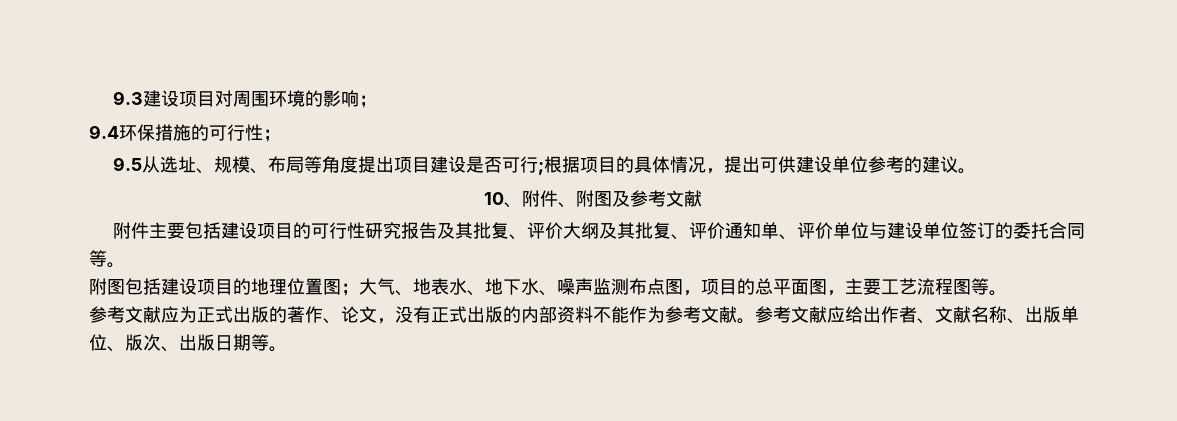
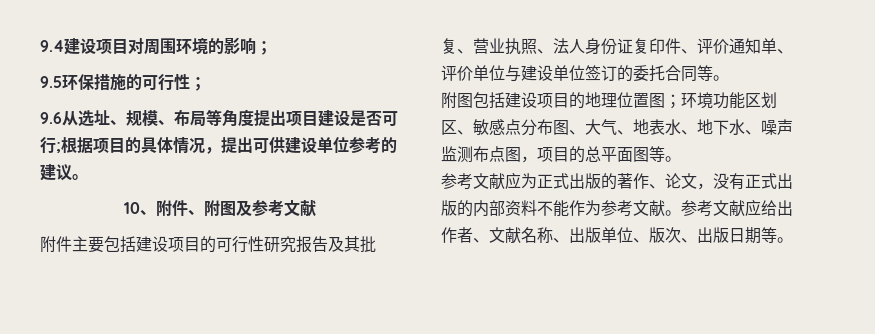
- 9.3建设项目对周围环境的影响；
+ 9.4建设项目对周围环境的影响；
- 9.4环保措施的可行性；
+ 9.5环保措施的可行性；
- 9.5从选址、规模、布局等角度提出项目建设是否可行;根据项目的具体情况，提出可供建设单位参考的建议。
+ 9.6从选址、规模、布局等角度提出项目建设是否可行;根据项目的具体情况，提出可供建设单位参考的建议。
- 附件主要包括建设项目的可行性研究报告及其批复、评价大纲及其批复、评价通知单、评价单位与建设单位签订的委托合同等。
+ 附件主要包括建设项目的可行性研究报告及其批复、营业执照、法人身份证复印件、评价通知单、评价单位与建设单位签订的委托合同等。
- 附图包括建设项目的地理位置图；大气、地表水、地下水、噪声监测布点图，项目的总平面图，主要工艺流程图等。
+ 附图包括建设项目的地理位置图；环境功能区划区、敏感点分布图、大气、地表水、地下水、噪声监测布点图，项目的总平面图等。

